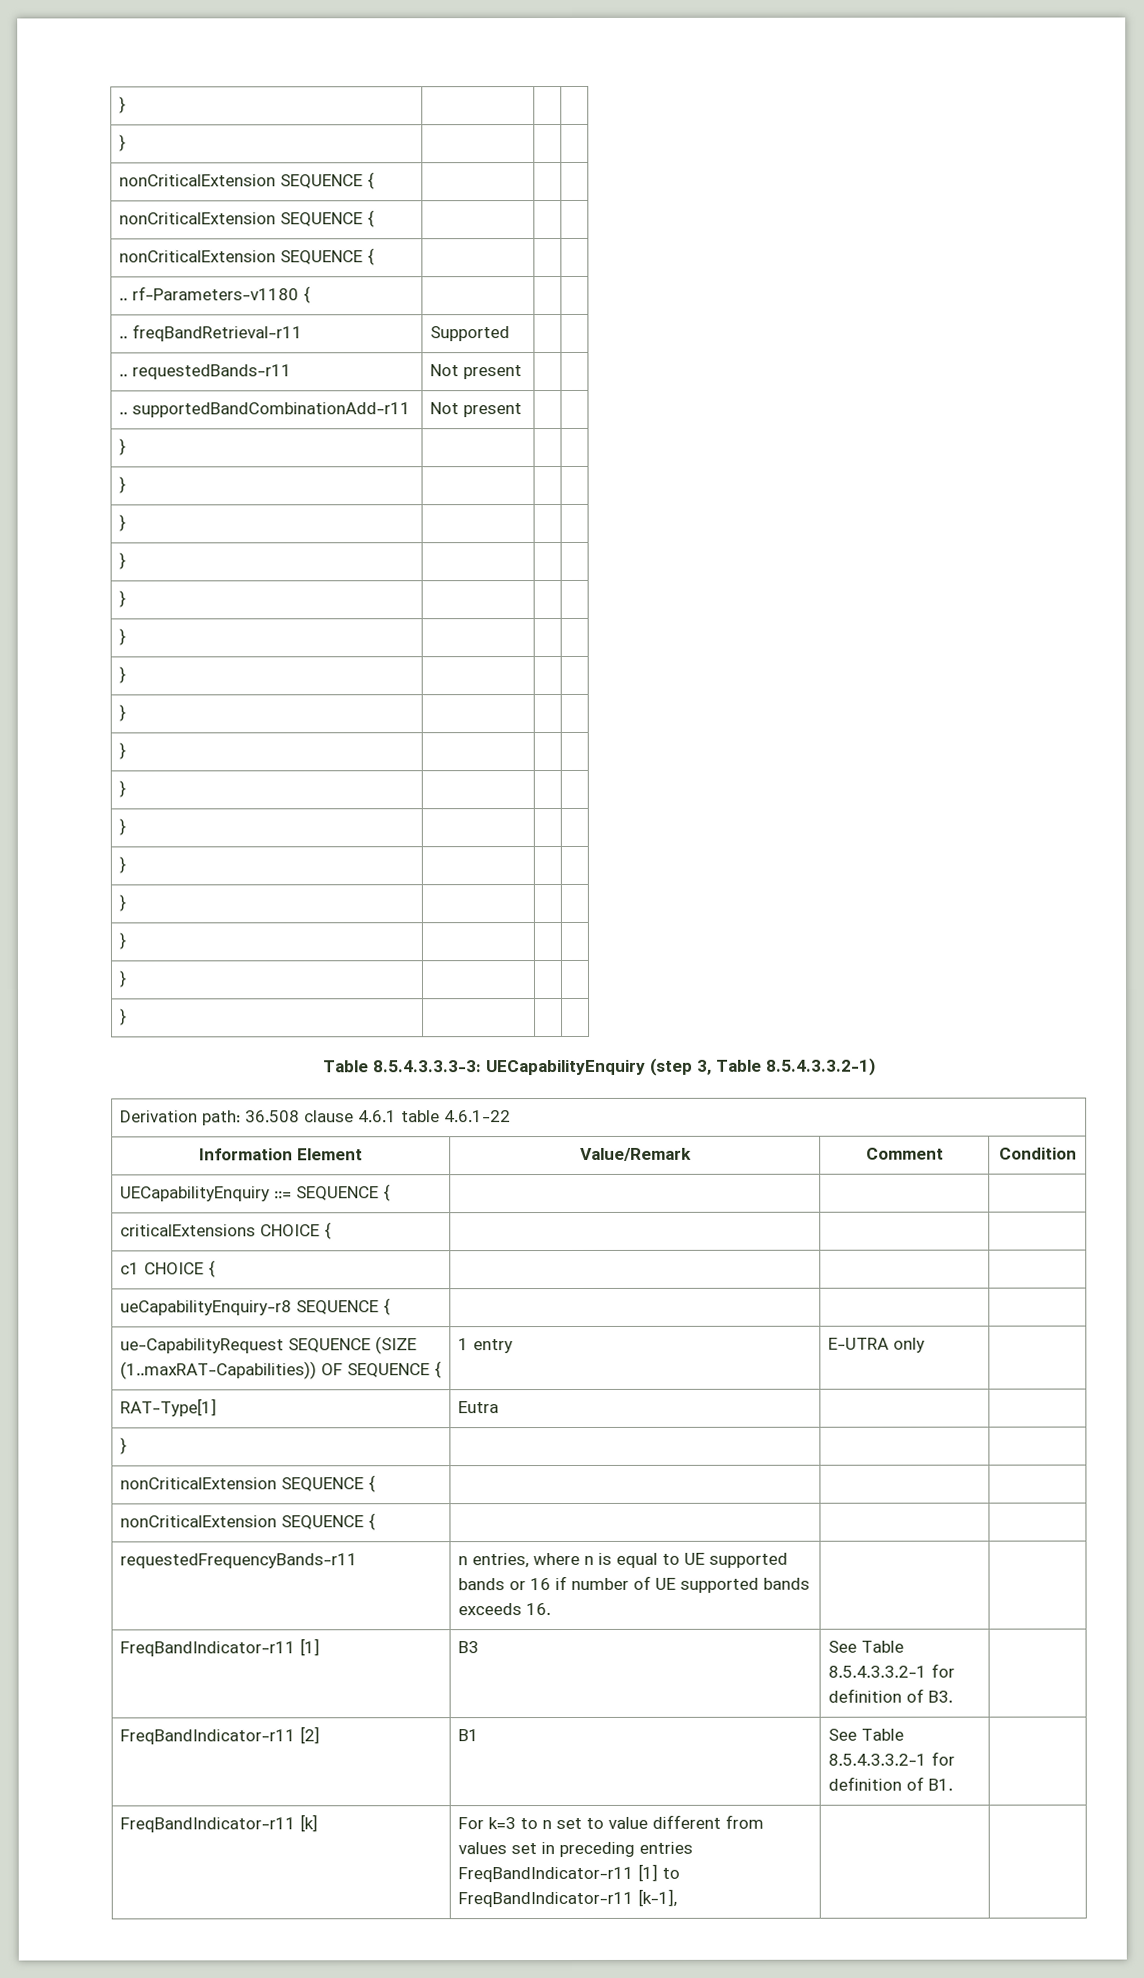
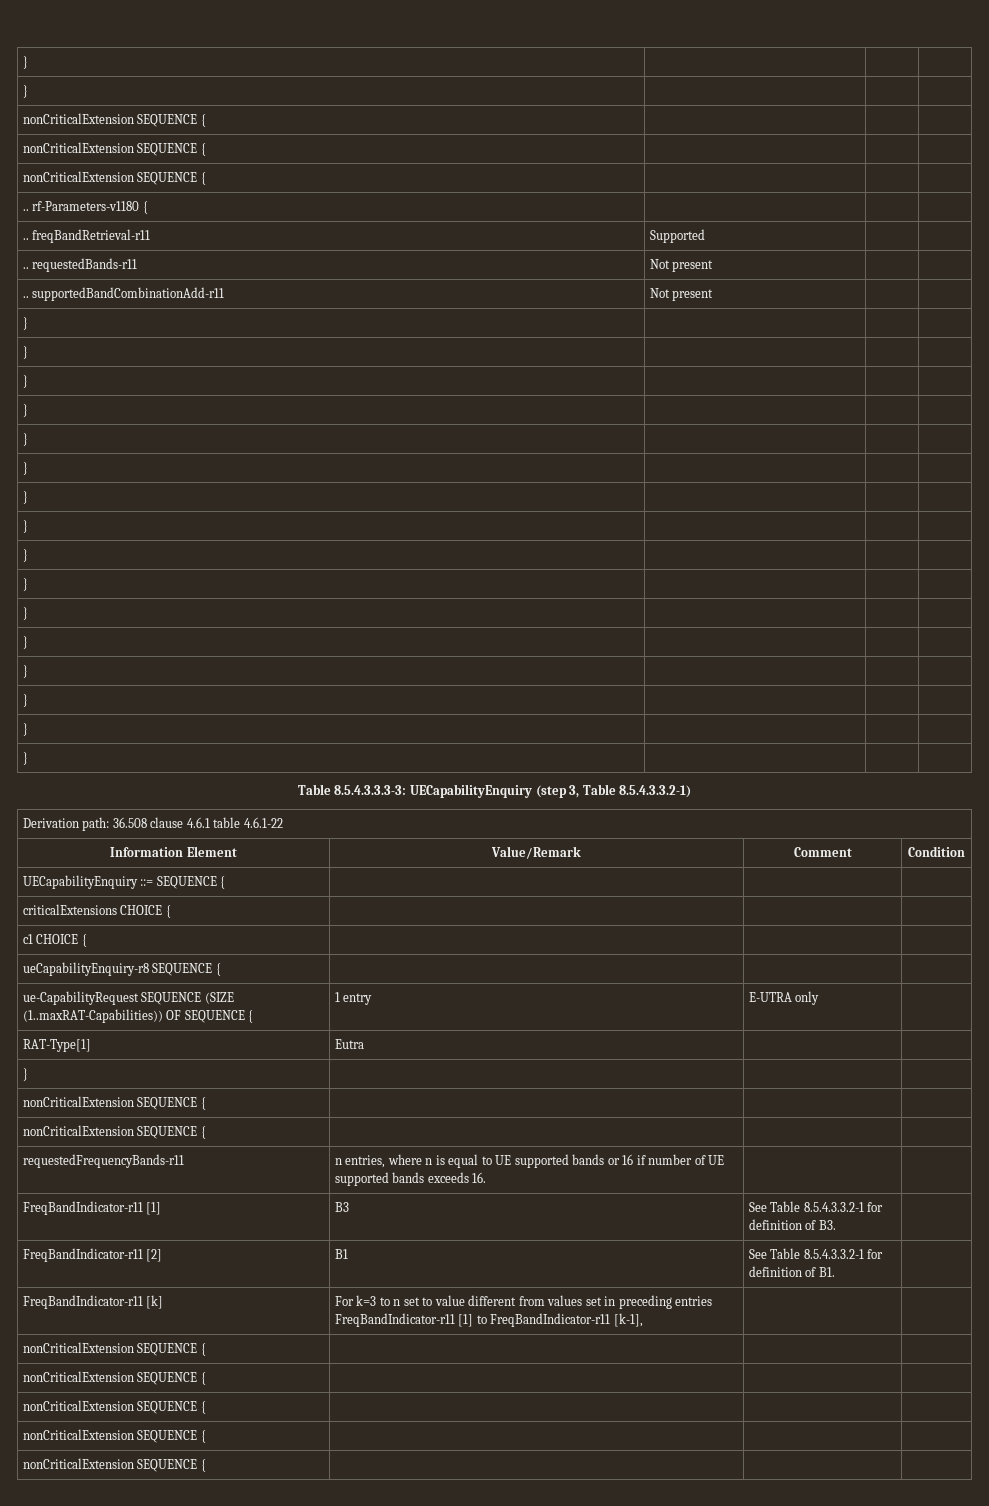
  FreqBandIndicator-r11 [k] | For k=3 to n set to value different from values set in preceding entries FreqBandIndicator-r11 [1] to FreqBandIndicator-r11 [k-1], | |
+ nonCriticalExtension SEQUENCE { | | |
+ nonCriticalExtension SEQUENCE { | | |
+ nonCriticalExtension SEQUENCE { | | |
+ nonCriticalExtension SEQUENCE { | | |
+ nonCriticalExtension SEQUENCE { | | |

